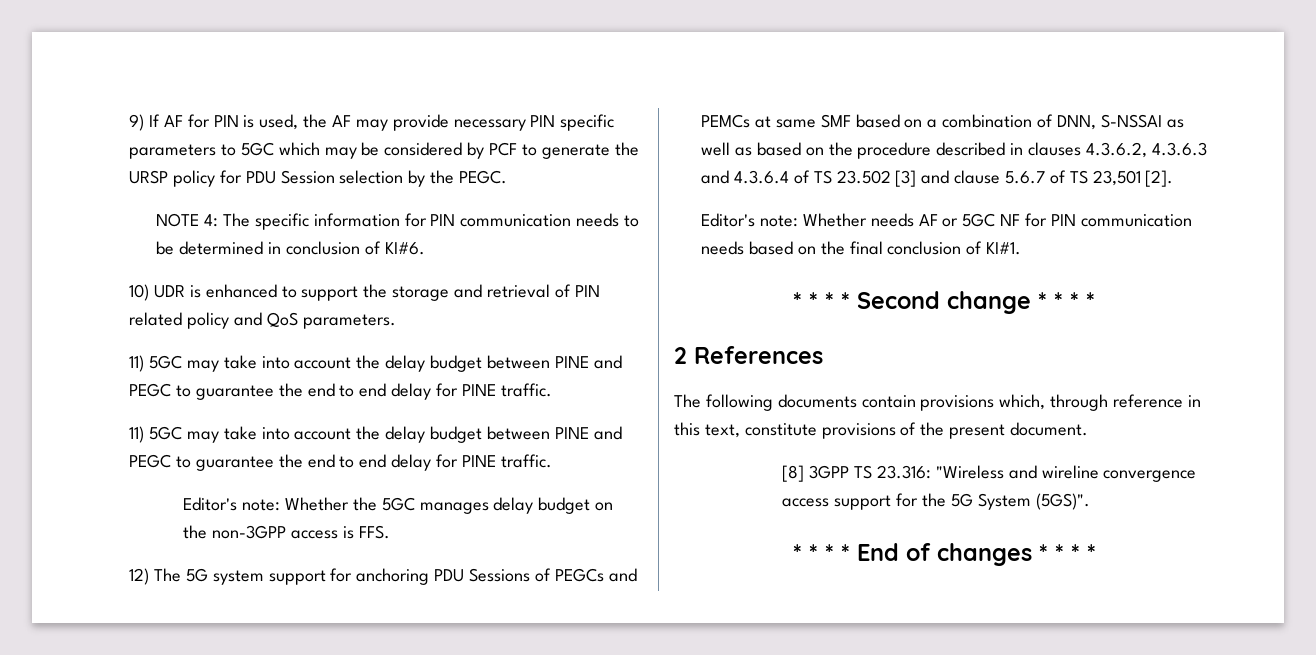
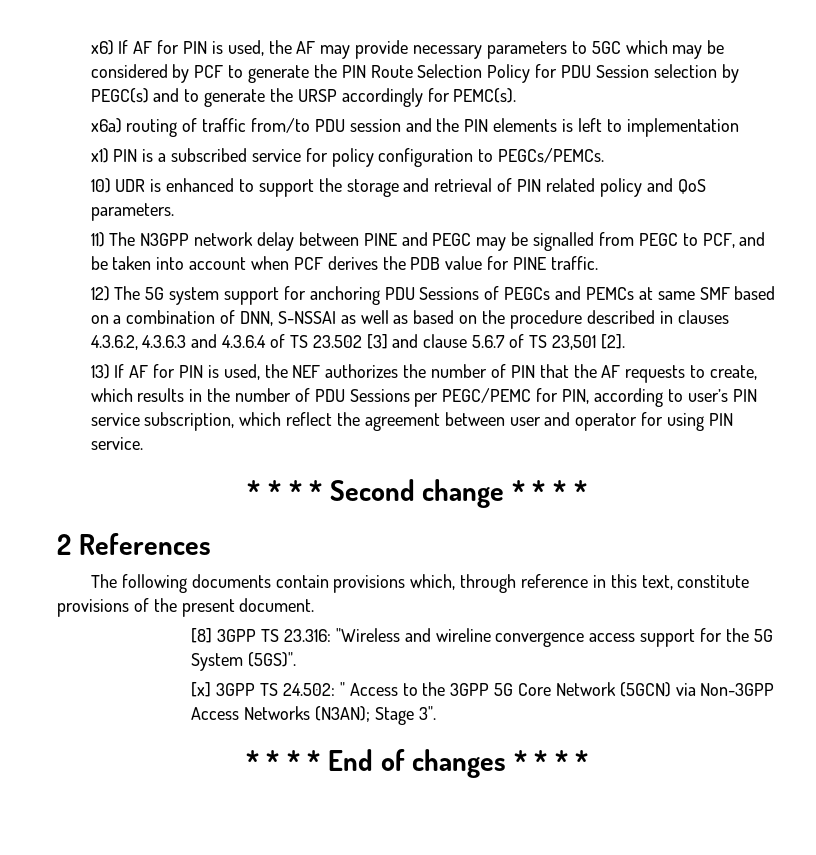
- 9) If AF for PIN is used, the AF may provide necessary PIN specific parameters to 5GC which may be considered by PCF to generate the URSP policy for PDU Session selection by the PEGC.
- NOTE 4: The specific information for PIN communication needs to be determined in conclusion of KI#6.
+ x6) If AF for PIN is used, the AF may provide necessary parameters to 5GC which may be considered by PCF to generate the PIN Route Selection Policy for PDU Session selection by PEGC(s) and to generate the URSP accordingly for PEMC(s).
+ x6a) routing of traffic from/to PDU session and the PIN elements is left to implementation
+ x1) PIN is a subscribed service for policy configuration to PEGCs/PEMCs.
  10) UDR is enhanced to support the storage and retrieval of PIN related policy and QoS parameters.
- 11) 5GC may take into account the delay budget between PINE and PEGC to guarantee the end to end delay for PINE traffic.
- 11) 5GC may take into account the delay budget between PINE and PEGC to guarantee the end to end delay for PINE traffic.
- Editor's note: Whether the 5GC manages delay budget on the non-3GPP access is FFS.
+ 11) The N3GPP network delay between PINE and PEGC may be signalled from PEGC to PCF, and be taken into account when PCF derives the PDB value for PINE traffic.
- Editor's note: Whether needs AF or 5GC NF for PIN communication needs based on the final conclusion of KI#1.
+ 13) If AF for PIN is used, the NEF authorizes the number of PIN that the AF requests to create, which results in the number of PDU Sessions per PEGC/PEMC for PIN, according to user’s PIN service subscription, which reflect the agreement between user and operator for using PIN service.
+ [x] 3GPP TS 24.502: " Access to the 3GPP 5G Core Network (5GCN) via Non-3GPP Access Networks (N3AN); Stage 3".

